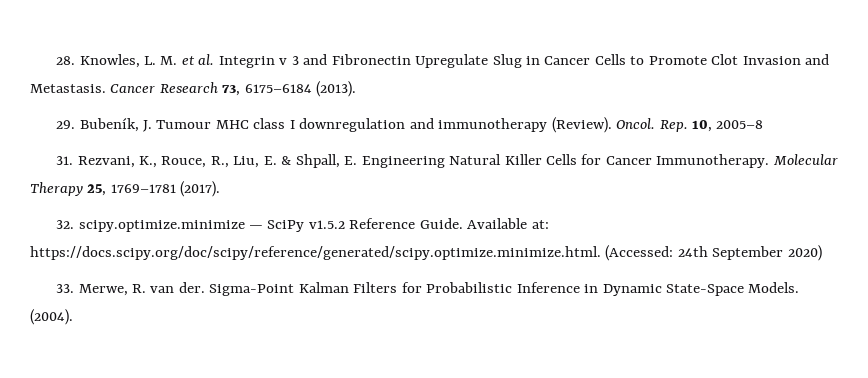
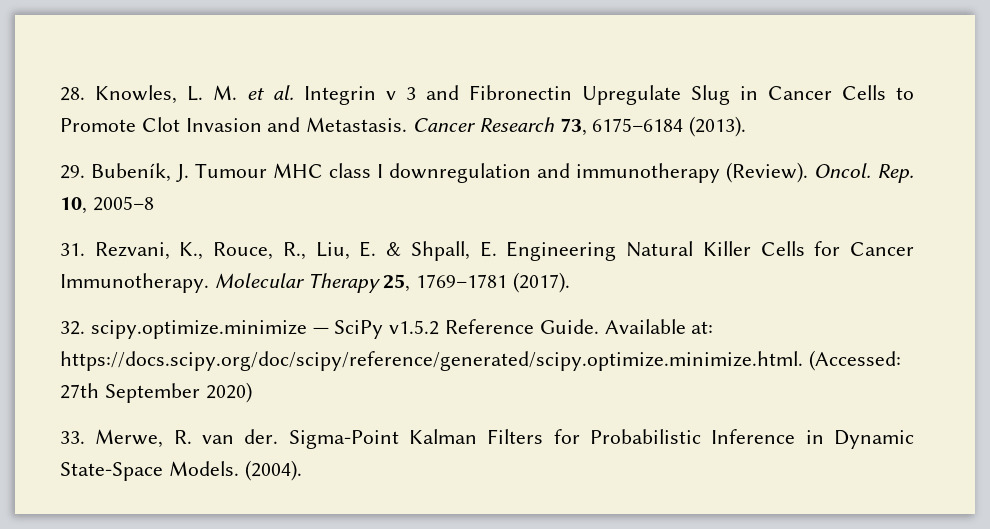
- Available at: https://docs.scipy.org/doc/scipy/reference/generated/scipy.optimize.minimize.html. (Accessed: 24th September 2020)
+ Available at: https://docs.scipy.org/doc/scipy/reference/generated/scipy.optimize.minimize.html. (Accessed: 27th September 2020)

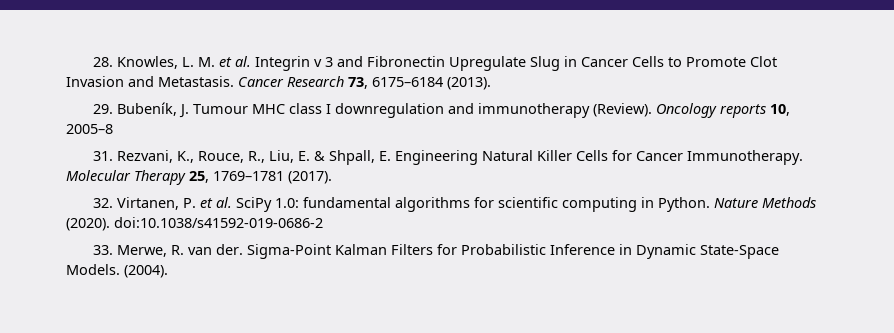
- Oncol. Rep. 10, 2005–8
+ Oncology reports 10, 2005–8
- 32. scipy.optimize.minimize — SciPy v1.5.2 Reference Guide. Available at: https://docs.scipy.org/doc/scipy/reference/generated/scipy.optimize.minimize.html. (Accessed: 27th September 2020)
+ 32. Virtanen, P. et al. SciPy 1.0: fundamental algorithms for scientific computing in Python. Nature Methods (2020). doi:10.1038/s41592-019-0686-2

